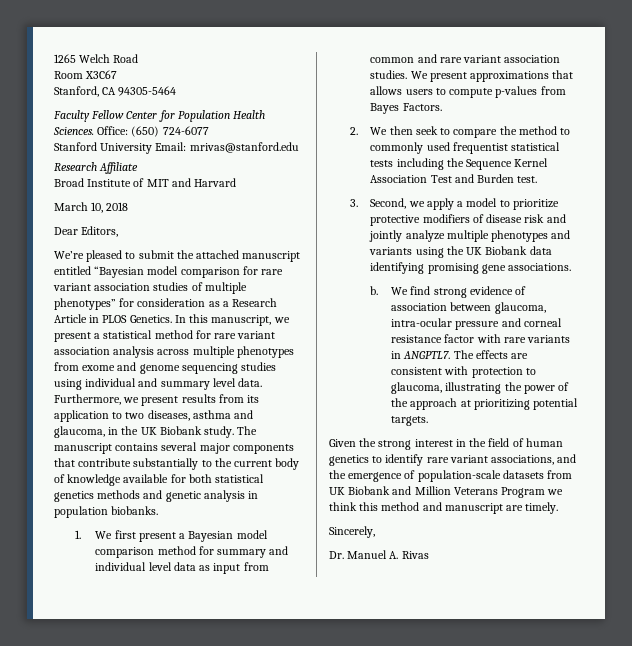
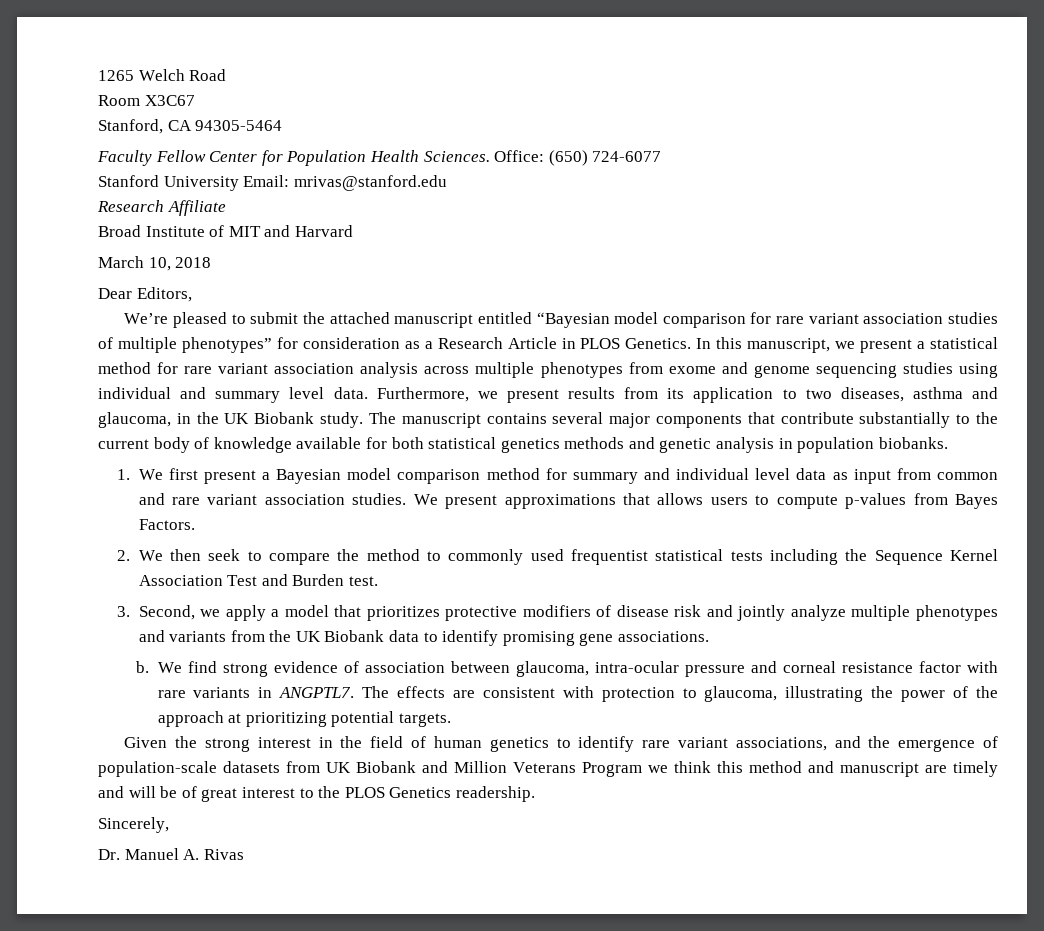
- 3. Second, we apply a model to prioritize protective modifiers of disease risk and jointly analyze multiple phenotypes and variants using the UK Biobank data identifying promising gene associations.
+ 3. Second, we apply a model that prioritizes protective modifiers of disease risk and jointly analyze multiple phenotypes and variants from the UK Biobank data to identify promising gene associations.
- Given the strong interest in the field of human genetics to identify rare variant associations, and the emergence of population-scale datasets from UK Biobank and Million Veterans Program we think this method and manuscript are timely.
+ Given the strong interest in the field of human genetics to identify rare variant associations, and the emergence of population-scale datasets from UK Biobank and Million Veterans Program we think this method and manuscript are timely and will be of great interest to the PLOS Genetics readership.

